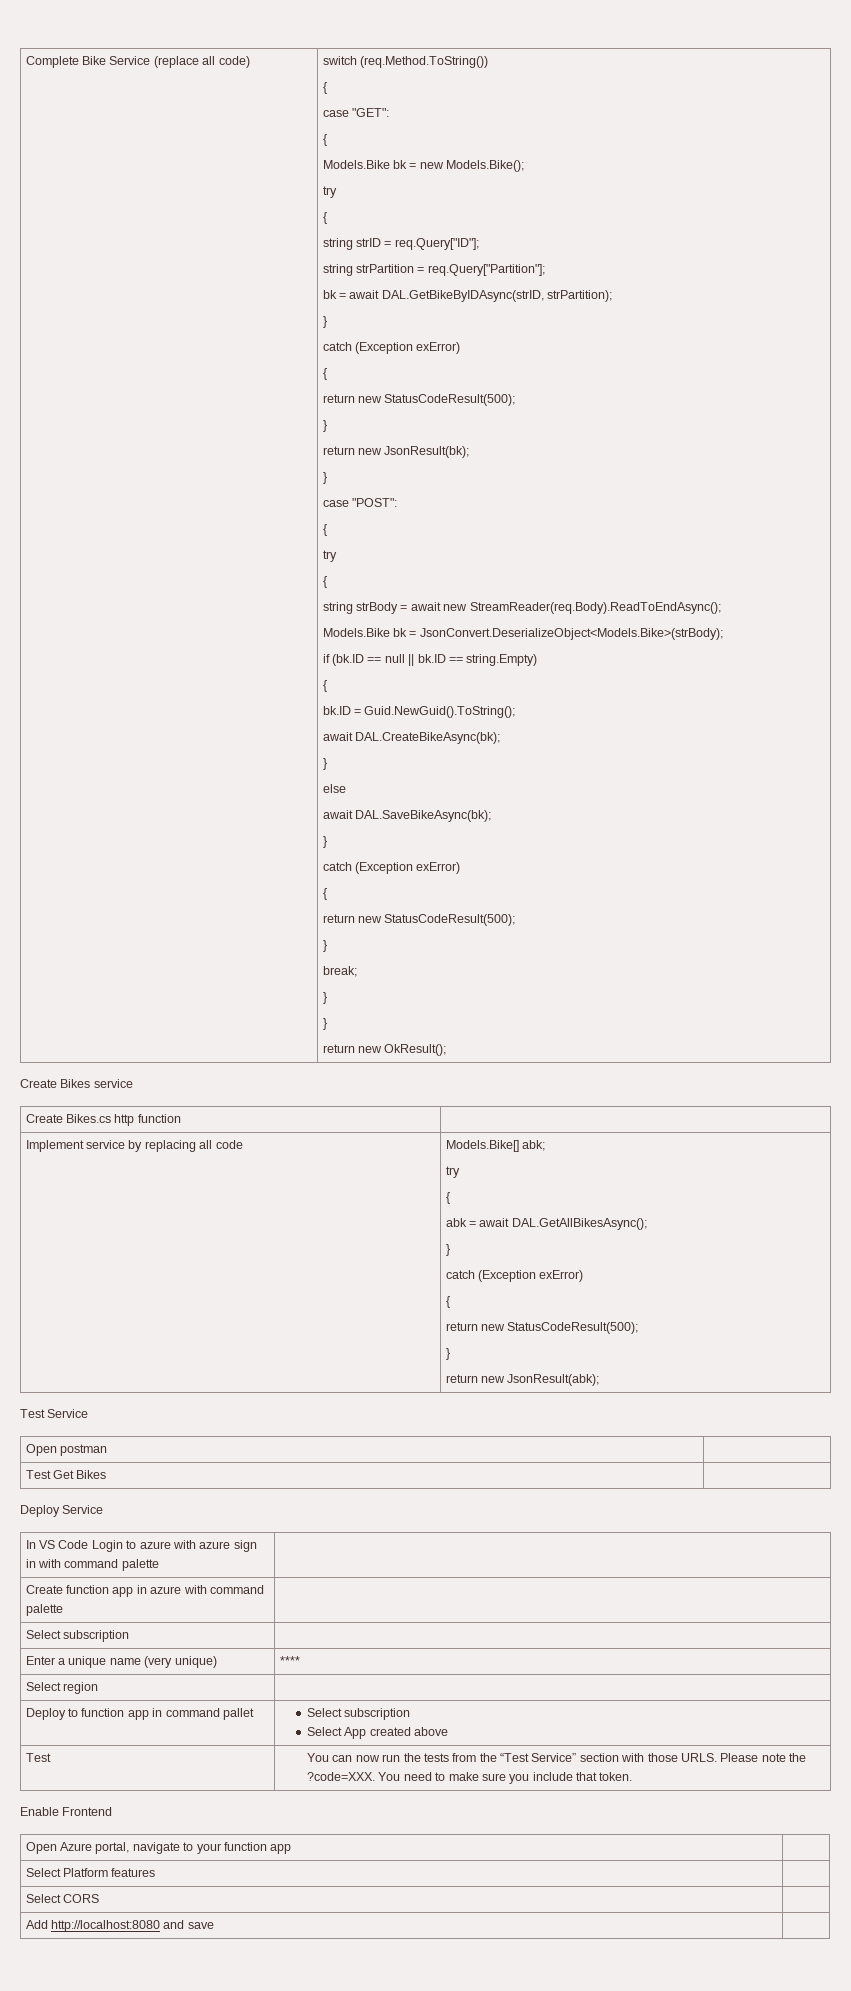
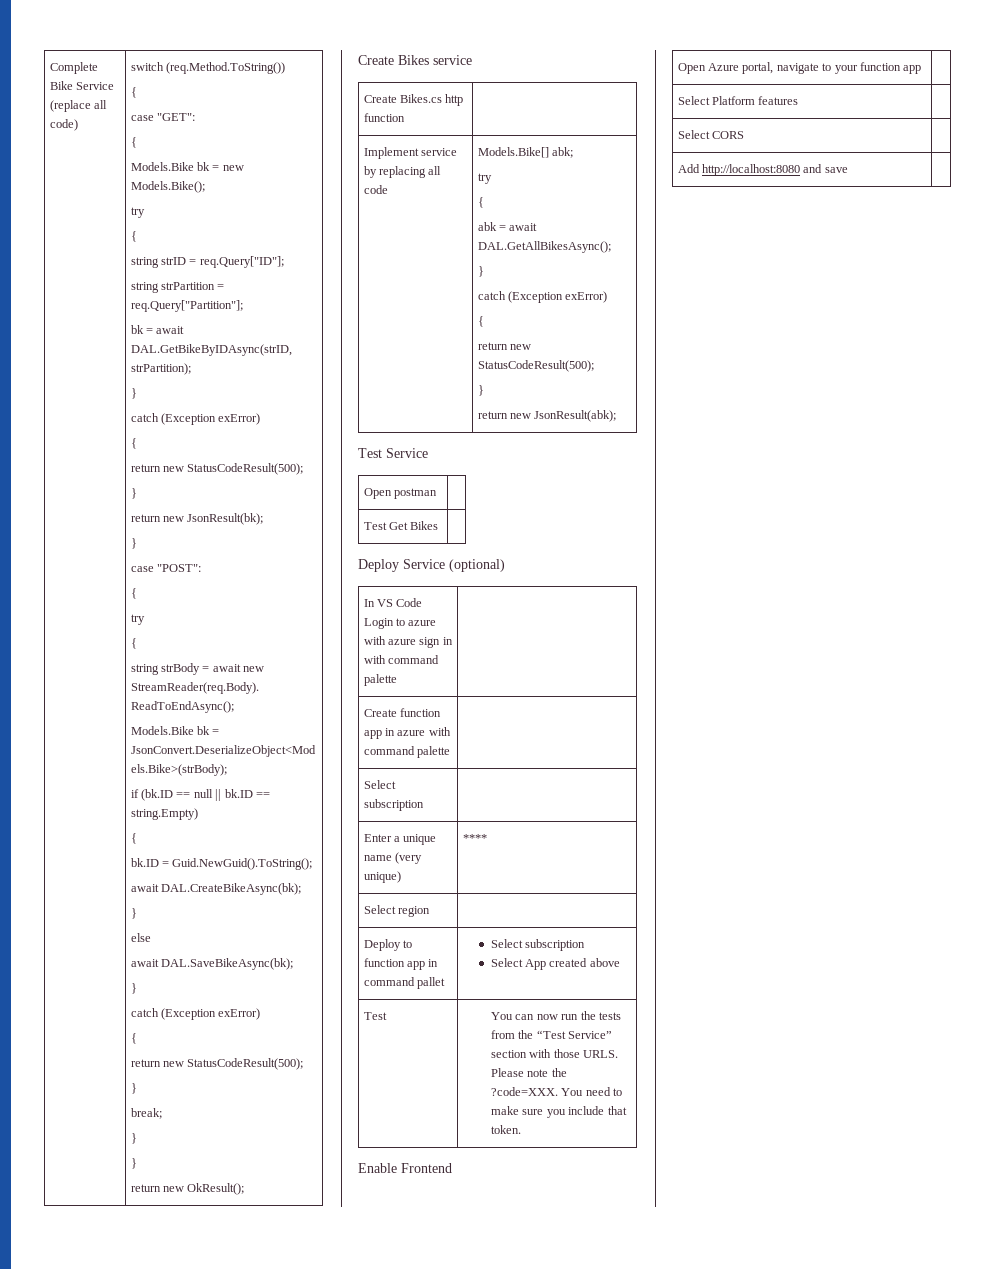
- Deploy Service
+ Deploy Service (optional)

